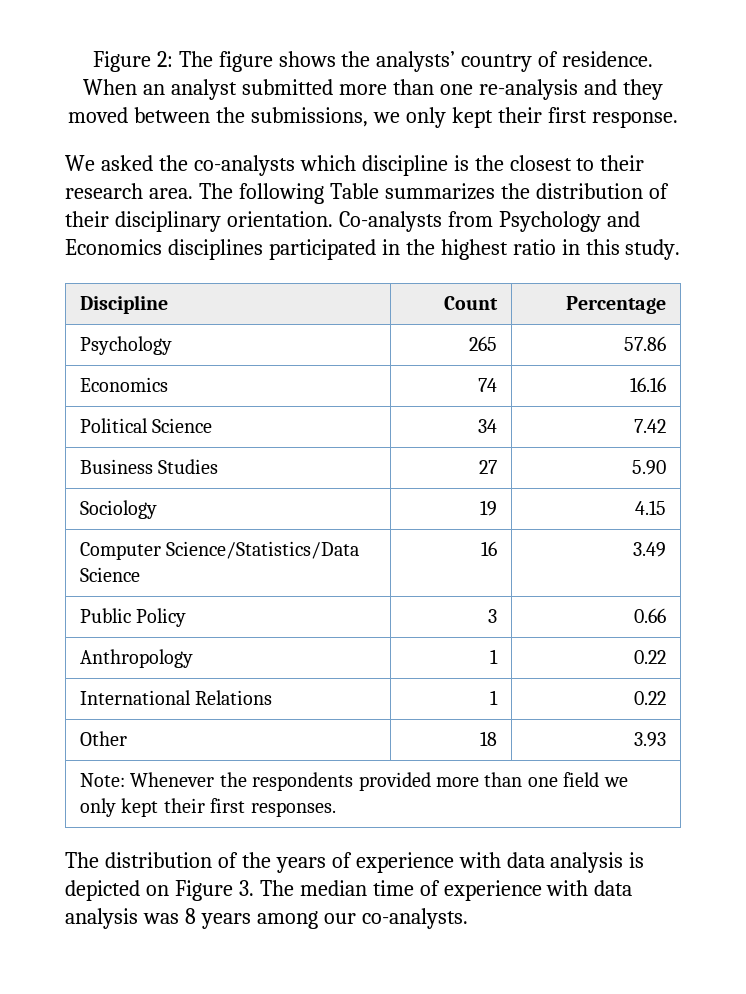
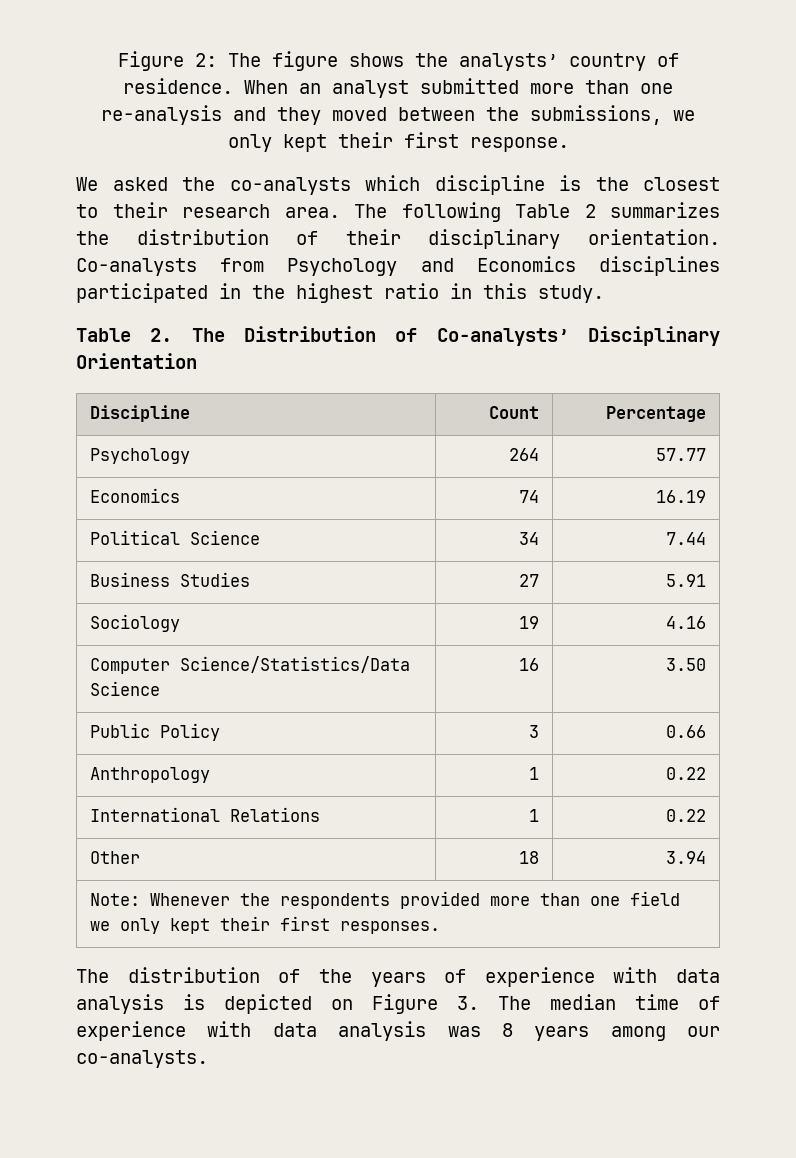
- The following Table summarizes the distribution of their disciplinary orientation.
+ The following Table 2 summarizes the distribution of their disciplinary orientation.
+ Table 2. The Distribution of Co-analysts’ Disciplinary Orientation
- Psychology | 265 | 57.86
+ Psychology | 264 | 57.77
- Economics | 74 | 16.16
+ Economics | 74 | 16.19
- Political Science | 34 | 7.42
+ Political Science | 34 | 7.44
- Business Studies | 27 | 5.90
+ Business Studies | 27 | 5.91
- Sociology | 19 | 4.15
+ Sociology | 19 | 4.16
- Computer Science/Statistics/Data Science | 16 | 3.49
+ Computer Science/Statistics/Data Science | 16 | 3.50
- Other | 18 | 3.93
+ Other | 18 | 3.94

